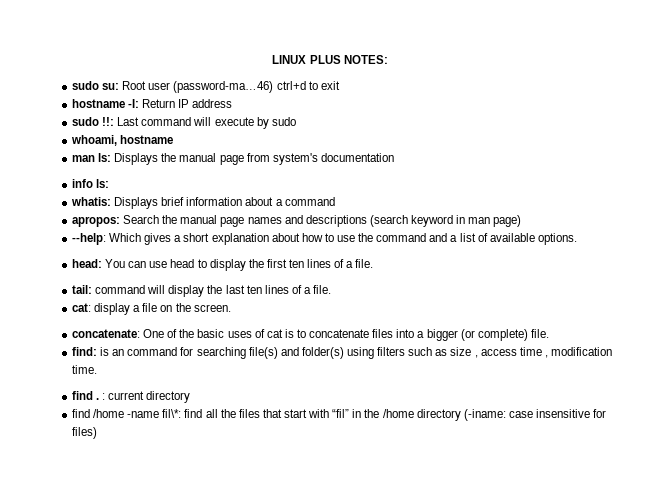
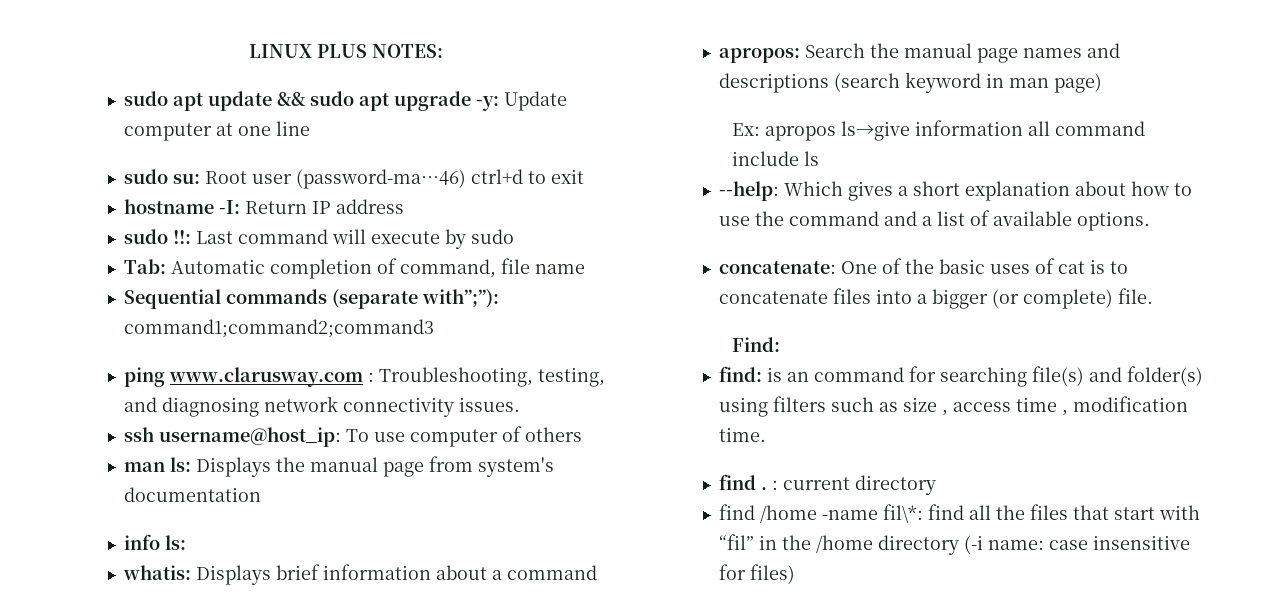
+ sudo apt update && sudo apt upgrade -y: Update computer at one line
- whoami, hostname
+ Tab: Automatic completion of command, file name
+ Sequential commands (separate with”;”): command1;command2;command3
+ ping www.clarusway.com : Troubleshooting, testing, and diagnosing network connectivity issues.
+ ssh username@host_ip: To use computer of others
+ Ex: apropos ls→give information all command include ls
- head: You can use head to display the first ten lines of a file.
- tail: command will display the last ten lines of a file.
- cat: display a file on the screen.
+ Find:
- find /home -name fil\*: find all the files that start with “fil” in the /home directory (-iname: case insensitive for files)
+ find /home -name fil\*: find all the files that start with “fil” in the /home directory (-i name: case insensitive for files)

